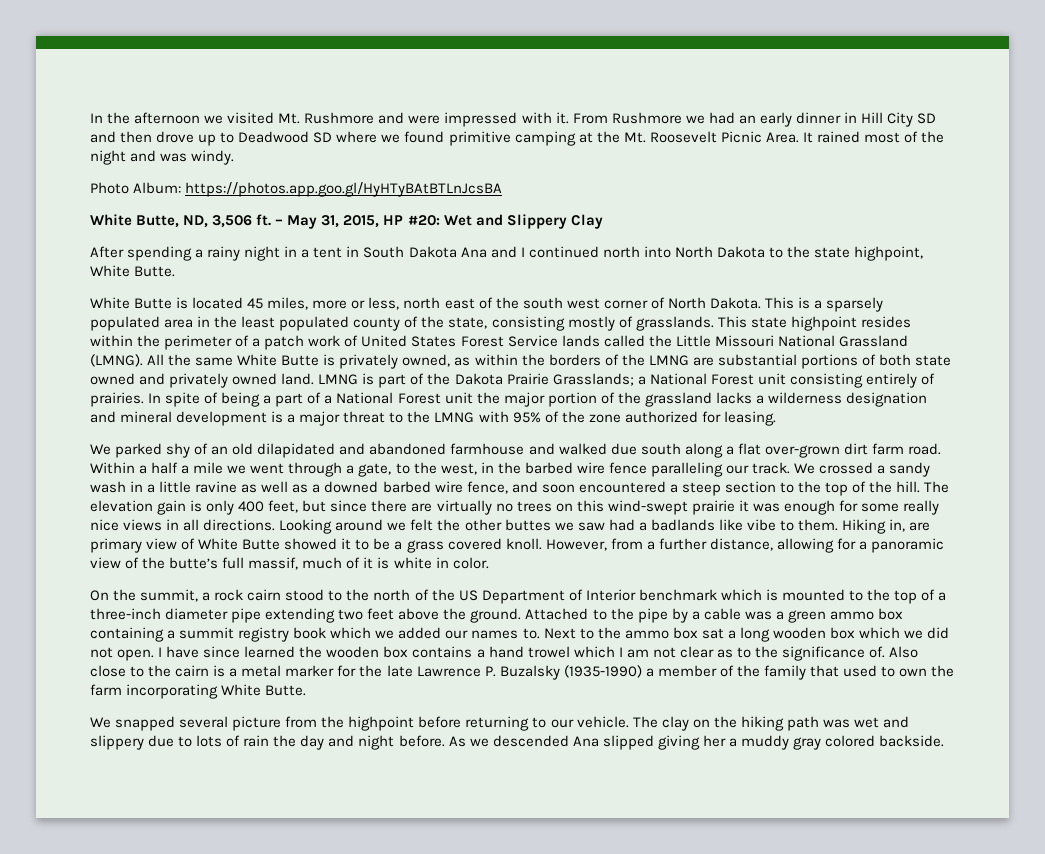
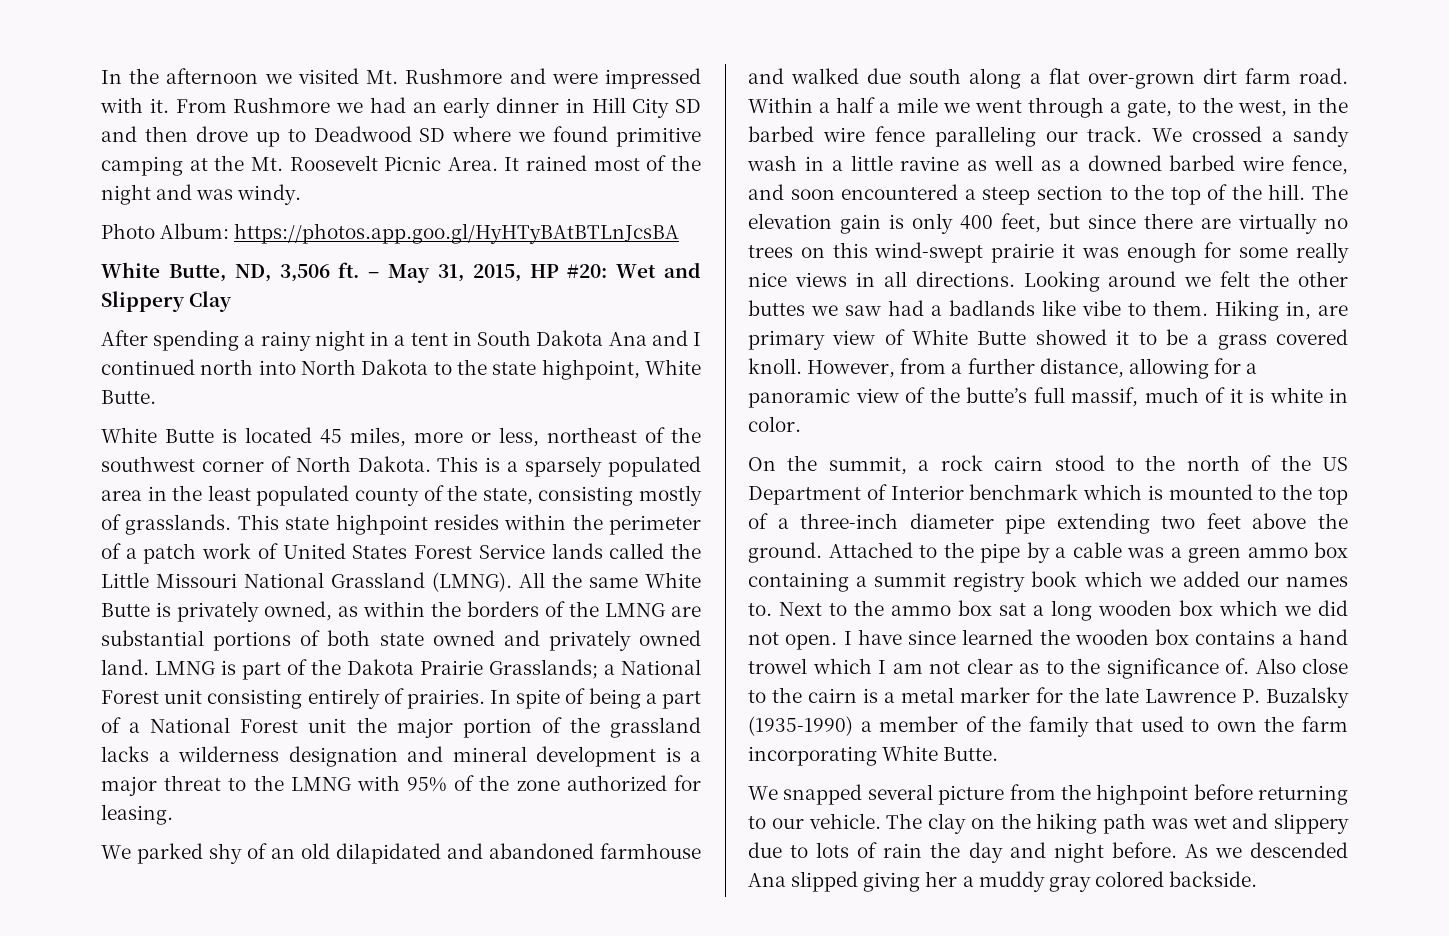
- White Butte is located 45 miles, more or less, north east of the south west corner of North Dakota.
+ White Butte is located 45 miles, more or less, northeast of the southwest corner of North Dakota.

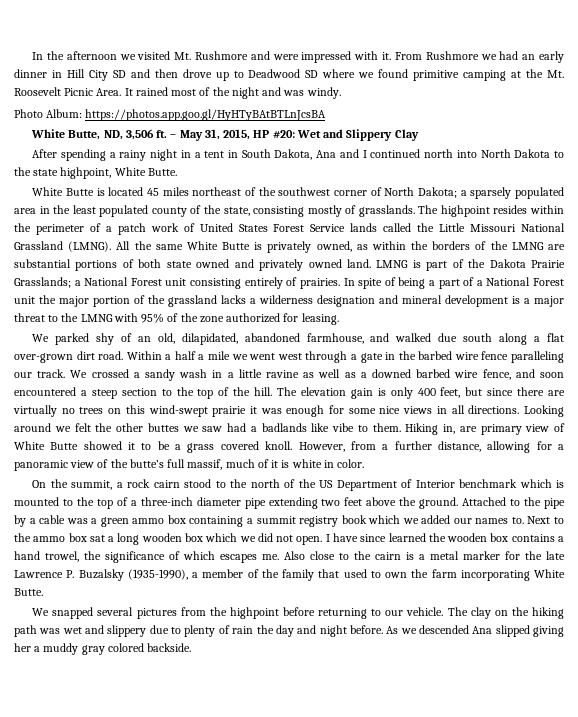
- After spending a rainy night in a tent in South Dakota Ana and I continued north into North Dakota to the state highpoint, White Butte.
+ After spending a rainy night in a tent in South Dakota, Ana and I continued north into North Dakota to the state highpoint, White Butte.
- White Butte is located 45 miles, more or less, northeast of the southwest corner of North Dakota. This is a sparsely populated area in the least populated county of the state, consisting mostly of grasslands.
+ White Butte is located 45 miles northeast of the southwest corner of North Dakota; a sparsely populated area in the least populated county of the state, consisting mostly of grasslands.
- This state highpoint resides within the perimeter of a patch work of United States Forest Service lands called the Little Missouri National Grassland (LMNG).
+ The highpoint resides within the perimeter of a patch work of United States Forest Service lands called the Little Missouri National Grassland (LMNG).
- We parked shy of an old dilapidated and abandoned farmhouse and walked due south along a flat over-grown dirt farm road.
+ We parked shy of an old, dilapidated, abandoned farmhouse, and walked due south along a flat over-grown dirt road.
- Within a half a mile we went through a gate, to the west, in the barbed wire fence paralleling our track.
+ Within a half a mile we went west through a gate in the barbed wire fence paralleling our track.
- The elevation gain is only 400 feet, but since there are virtually no trees on this wind-swept prairie it was enough for some really nice views in all directions.
+ The elevation gain is only 400 feet, but since there are virtually no trees on this wind-swept prairie it was enough for some nice views in all directions.
- I have since learned the wooden box contains a hand trowel which I am not clear as to the significance of.
+ I have since learned the wooden box contains a hand trowel, the significance of which escapes me.
- Also close to the cairn is a metal marker for the late Lawrence P. Buzalsky (1935-1990) a member of the family that used to own the farm incorporating White Butte.
+ Also close to the cairn is a metal marker for the late Lawrence P. Buzalsky (1935-1990), a member of the family that used to own the farm incorporating White Butte.
- We snapped several picture from the highpoint before returning to our vehicle.
+ We snapped several pictures from the highpoint before returning to our vehicle.
- The clay on the hiking path was wet and slippery due to lots of rain the day and night before.
+ The clay on the hiking path was wet and slippery due to plenty of rain the day and night before.

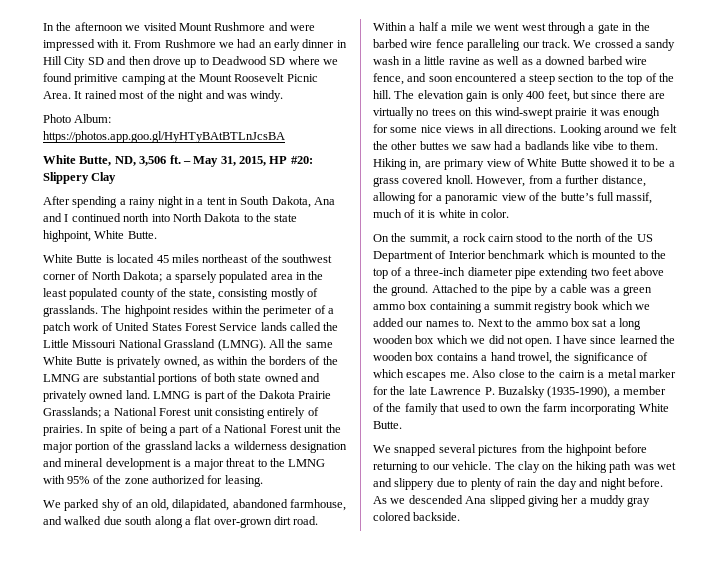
- In the afternoon we visited Mt. Rushmore and were impressed with it.
+ In the afternoon we visited Mount Rushmore and were impressed with it.
- From Rushmore we had an early dinner in Hill City SD and then drove up to Deadwood SD where we found primitive camping at the Mt. Roosevelt Picnic Area.
+ From Rushmore we had an early dinner in Hill City SD and then drove up to Deadwood SD where we found primitive camping at the Mount Roosevelt Picnic Area.
- – May 31, 2015, HP #20: Wet and Slippery Clay
+ – May 31, 2015, HP #20: Slippery Clay

